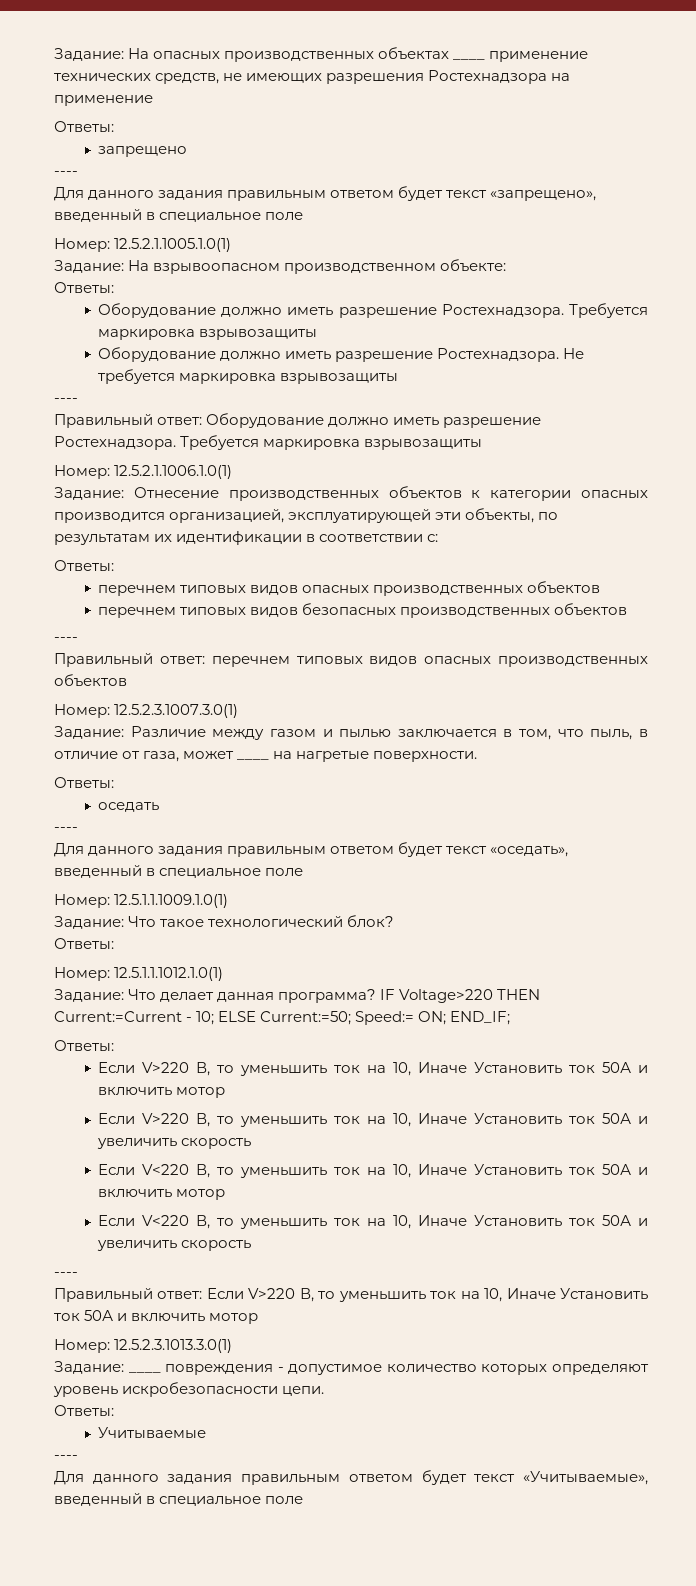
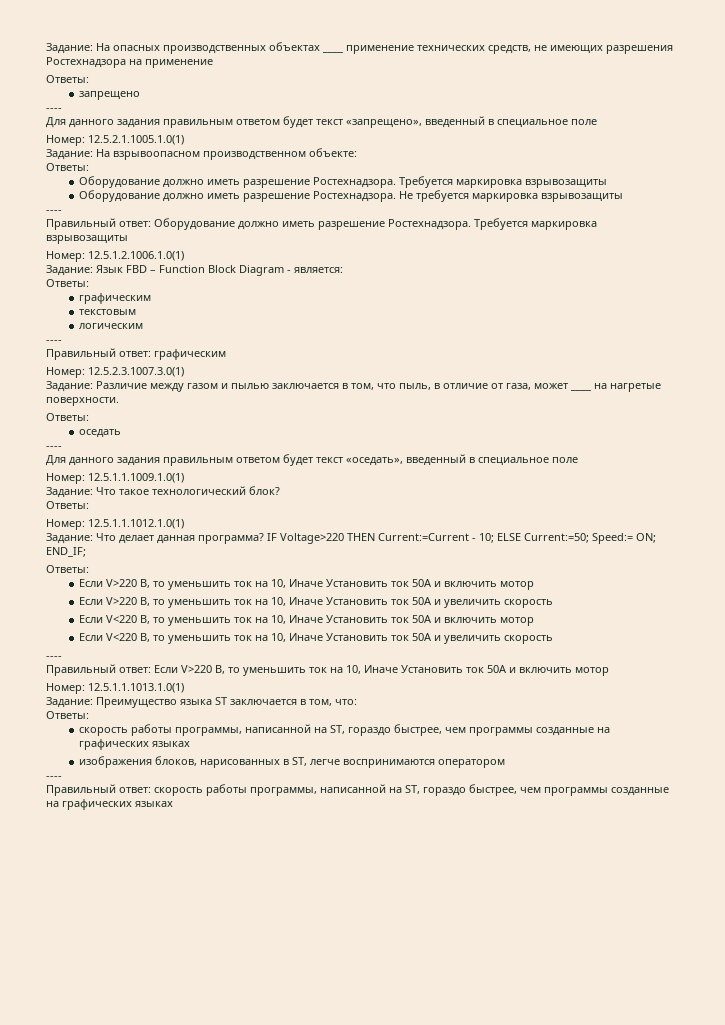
- Номер: 12.5.2.1.1006.1.0(1)
- Задание: Отнесение производственных объектов к категории опасных производится организацией, эксплуатирующей эти объекты, по результатам их идентификации в соответствии с:
+ Номер: 12.5.1.2.1006.1.0(1)
+ Задание: Язык FBD – Function Block Diagram - является:
  Ответы:
- перечнем типовых видов опасных производственных объектов
- перечнем типовых видов безопасных производственных объектов
+ графическим
+ текстовым
+ логическим
  ----
- Правильный ответ: перечнем типовых видов опасных производственных объектов
+ Правильный ответ: графическим
- Номер: 12.5.2.3.1013.3.0(1)
- Задание: ____ повреждения - допустимое количество которых определяют уровень искробезопасности цепи.
+ Номер: 12.5.1.1.1013.1.0(1)
+ Задание: Преимущество языка ST заключается в том, что:
  Ответы:
- Учитываемые
+ скорость работы программы, написанной на ST, гораздо быстрее, чем программы созданные на графических языках
+ изображения блоков, нарисованных в ST, легче воспринимаются оператором
  ----
- Для данного задания правильным ответом будет текст «Учитываемые», введенный в специальное поле
+ Правильный ответ: скорость работы программы, написанной на ST, гораздо быстрее, чем программы созданные на графических языках

